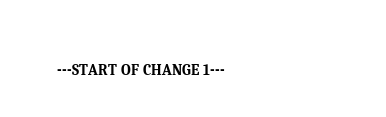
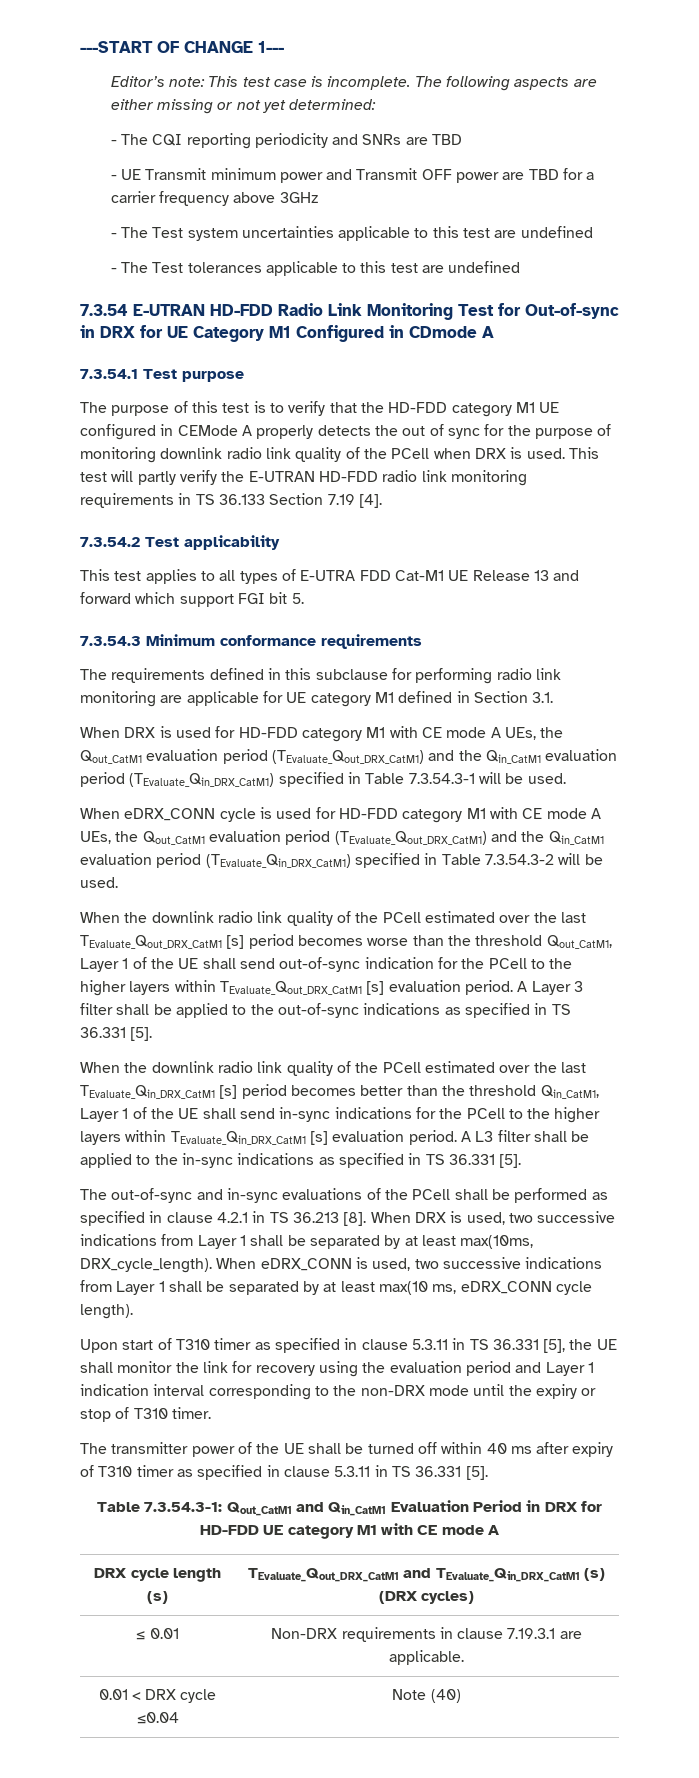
+ Editor’s note: This test case is incomplete. The following aspects are either missing or not yet determined:
+ - The CQI reporting periodicity and SNRs are TBD
+ - UE Transmit minimum power and Transmit OFF power are TBD for a carrier frequency above 3GHz
+ - The Test system uncertainties applicable to this test are undefined
+ - The Test tolerances applicable to this test are undefined
+ 7.3.54 E-UTRAN HD-FDD Radio Link Monitoring Test for Out-of-sync in DRX for UE Category M1 Configured in CDmode A
+ 7.3.54.1 Test purpose
+ The purpose of this test is to verify that the HD-FDD category M1 UE configured in CEMode A properly detects the out of sync for the purpose of monitoring downlink radio link quality of the PCell when DRX is used. This test will partly verify the E-UTRAN HD-FDD radio link monitoring requirements in TS 36.133 Section 7.19 [4].
+ 7.3.54.2 Test applicability
+ This test applies to all types of E-UTRA FDD Cat-M1 UE Release 13 and forward which support FGI bit 5.
+ 7.3.54.3 Minimum conformance requirements
+ The requirements defined in this subclause for performing radio link monitoring are applicable for UE category M1 defined in Section 3.1.
+ When DRX is used for HD-FDD category M1 with CE mode A UEs, the Qout_CatM1 evaluation period (TEvaluate_Qout_DRX_CatM1) and the Qin_CatM1 evaluation period (TEvaluate_Qin_DRX_CatM1) specified in Table 7.3.54.3-1 will be used.
+ When eDRX_CONN cycle is used for HD-FDD category M1 with CE mode A UEs, the Qout_CatM1 evaluation period (TEvaluate_Qout_DRX_CatM1) and the Qin_CatM1 evaluation period (TEvaluate_Qin_DRX_CatM1) specified in Table 7.3.54.3-2 will be used.
+ When the downlink radio link quality of the PCell estimated over the last TEvaluate_Qout_DRX_CatM1 [s] period becomes worse than the threshold Qout_CatM1, Layer 1 of the UE shall send out-of-sync indication for the PCell to the higher layers within TEvaluate_Qout_DRX_CatM1 [s] evaluation period. A Layer 3 filter shall be applied to the out-of-sync indications as specified in TS 36.331 [5].
+ When the downlink radio link quality of the PCell estimated over the last TEvaluate_Qin_DRX_CatM1 [s] period becomes better than the threshold Qin_CatM1, Layer 1 of the UE shall send in-sync indications for the PCell to the higher layers within TEvaluate_Qin_DRX_CatM1 [s] evaluation period. A L3 filter shall be applied to the in-sync indications as specified in TS 36.331 [5].
+ The out-of-sync and in-sync evaluations of the PCell shall be performed as specified in clause 4.2.1 in TS 36.213 [8]. When DRX is used, two successive indications from Layer 1 shall be separated by at least max(10ms, DRX_cycle_length). When eDRX_CONN is used, two successive indications from Layer 1 shall be separated by at least max(10 ms, eDRX_CONN cycle length).
+ Upon start of T310 timer as specified in clause 5.3.11 in TS 36.331 [5], the UE shall monitor the link for recovery using the evaluation period and Layer 1 indication interval corresponding to the non-DRX mode until the expiry or stop of T310 timer.
+ The transmitter power of the UE shall be turned off within 40 ms after expiry of T310 timer as specified in clause 5.3.11 in TS 36.331 [5].
+ Table 7.3.54.3-1: Qout_CatM1 and Qin_CatM1 Evaluation Period in DRX for HD-FDD UE category M1 with CE mode A
+ DRX cycle length (s) | TEvaluate_Qout_DRX_CatM1 and TEvaluate_Qin_DRX_CatM1 (s) (DRX cycles)
+ ≤ 0.01 | Non-DRX requirements in clause 7.19.3.1 are applicable.
+ 0.01 < DRX cycle ≤0.04 | Note (40)

